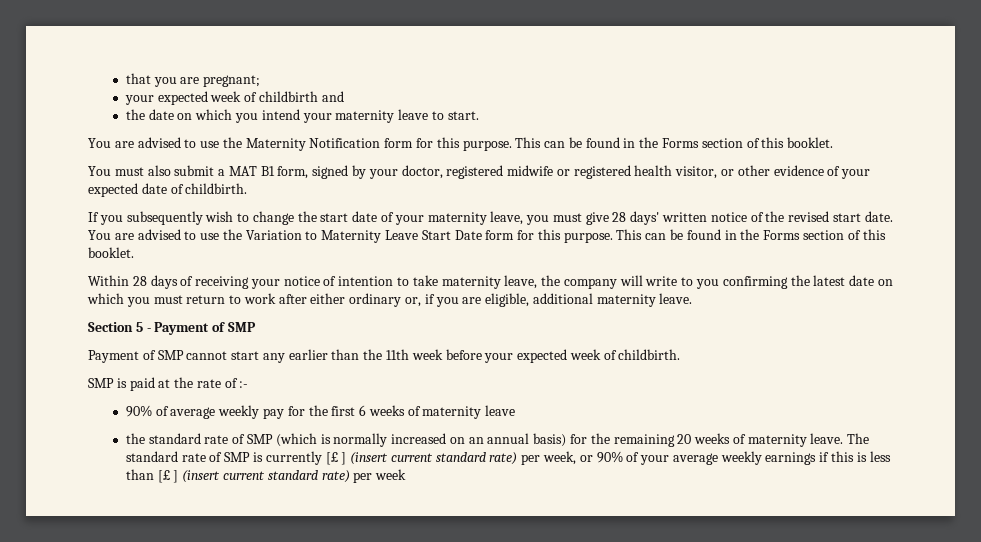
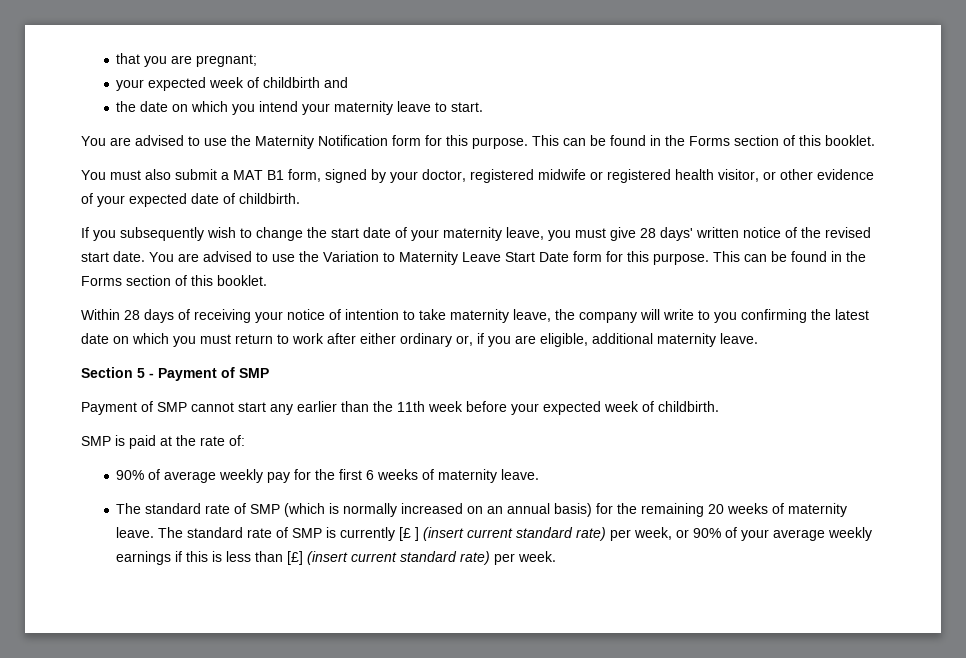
- SMP is paid at the rate of :-
+ SMP is paid at the rate of:
- 90% of average weekly pay for the first 6 weeks of maternity leave
- the standard rate of SMP (which is normally increased on an annual basis) for the remaining 20 weeks of maternity leave.
+ 90% of average weekly pay for the first 6 weeks of maternity leave.
+ The standard rate of SMP (which is normally increased on an annual basis) for the remaining 20 weeks of maternity leave.
- The standard rate of SMP is currently [£ ] (insert current standard rate) per week, or 90% of your average weekly earnings if this is less than [£ ] (insert current standard rate) per week
+ The standard rate of SMP is currently [£ ] (insert current standard rate) per week, or 90% of your average weekly earnings if this is less than [£] (insert current standard rate) per week.

